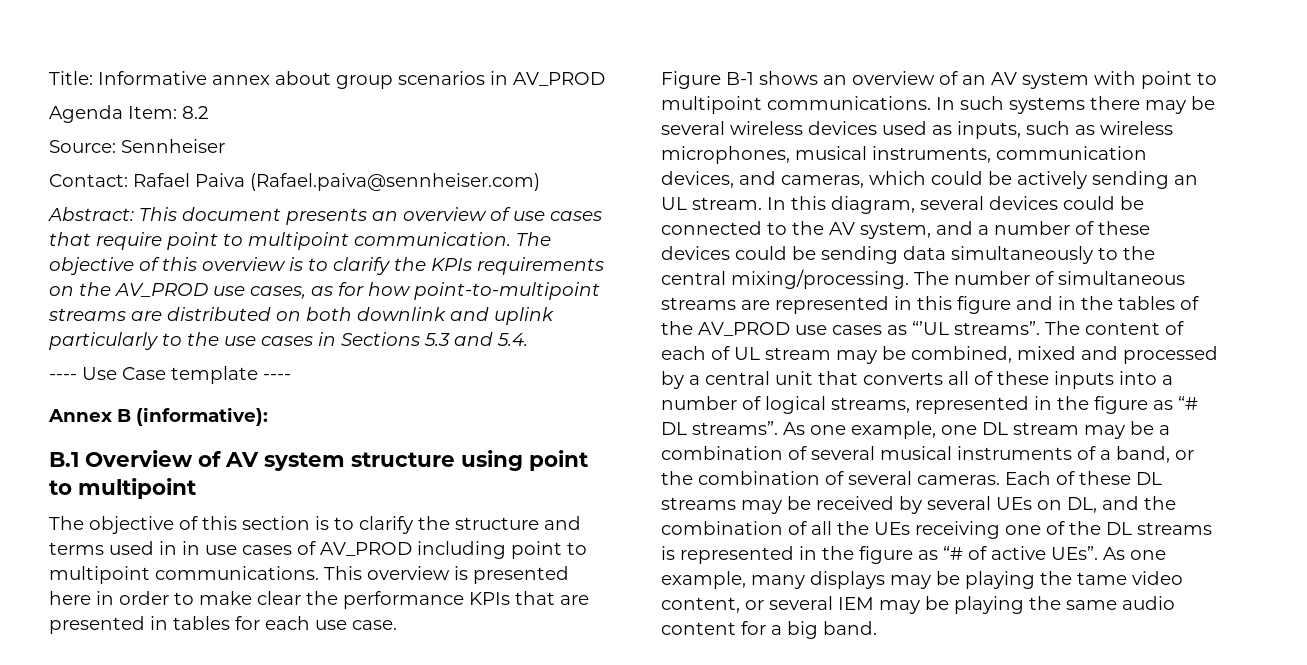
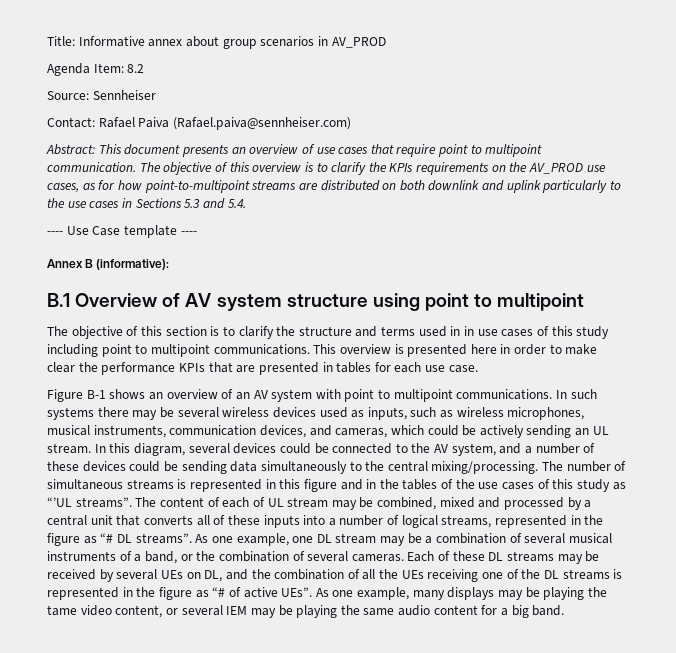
- The objective of this section is to clarify the structure and terms used in in use cases of AV_PROD including point to multipoint communications.
+ The objective of this section is to clarify the structure and terms used in in use cases of this study including point to multipoint communications.
- The number of simultaneous streams are represented in this figure and in the tables of the AV_PROD use cases as “’UL streams”.
+ The number of simultaneous streams is represented in this figure and in the tables of the use cases of this study as “’UL streams”.

